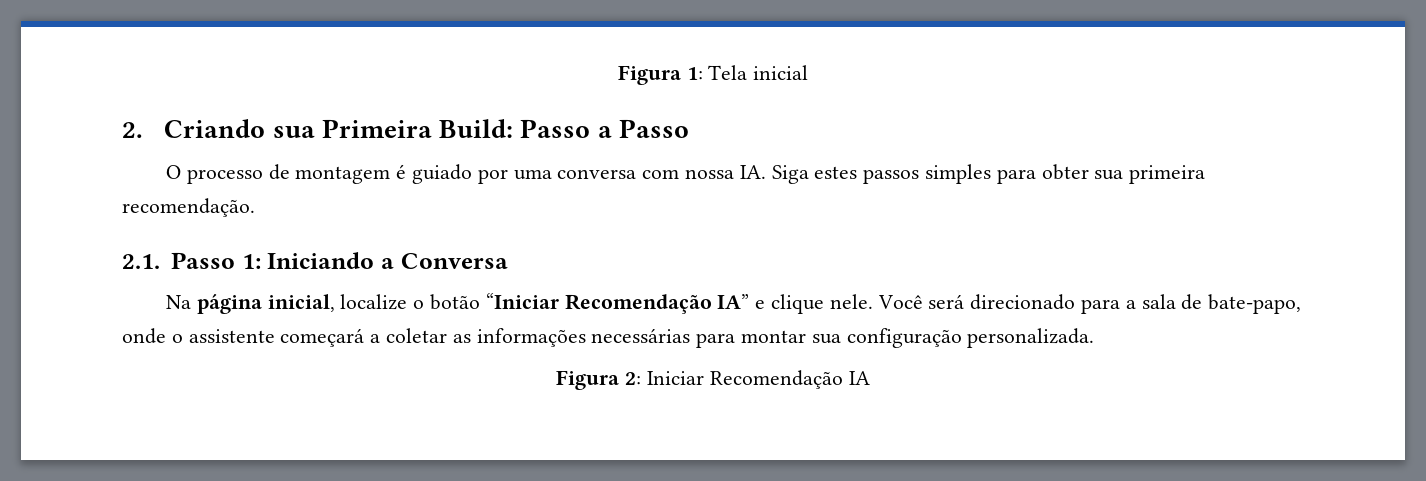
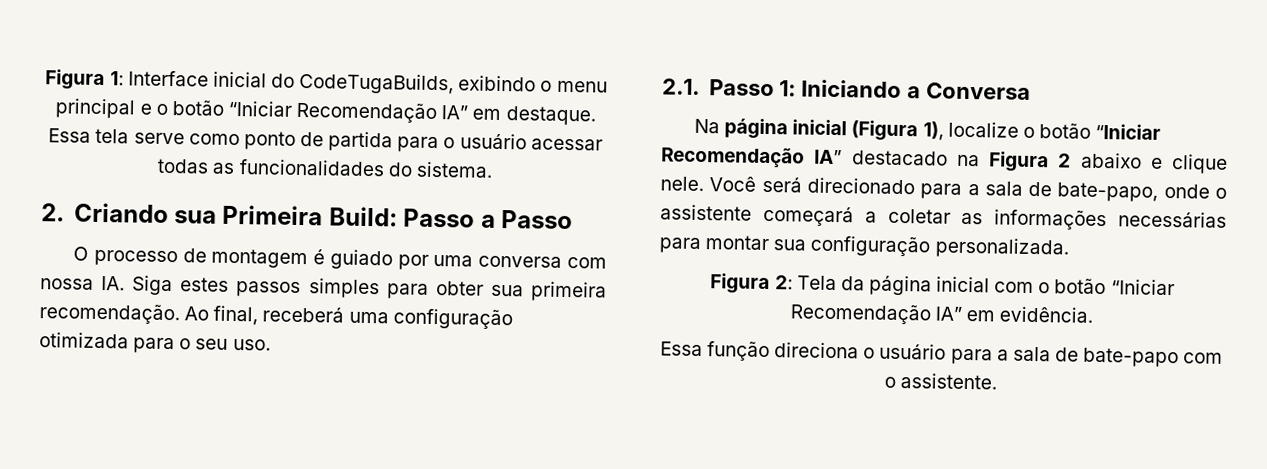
- Figura 1: Tela inicial
+ Figura 1: Interface inicial do CodeTugaBuilds, exibindo o menu principal e o botão “Iniciar Recomendação IA” em destaque. Essa tela serve como ponto de partida para o usuário acessar todas as funcionalidades do sistema.
+ Ao final, receberá uma configuração otimizada para o seu uso.
- Na página inicial, localize o botão “Iniciar Recomendação IA” e clique nele.
+ Na página inicial (Figura 1), localize o botão “Iniciar Recomendação IA” destacado na Figura 2 abaixo e clique nele.
- Figura 2: Iniciar Recomendação IA
+ Figura 2: Tela da página inicial com o botão “Iniciar Recomendação IA” em evidência.
+ Essa função direciona o usuário para a sala de bate-papo com o assistente.

